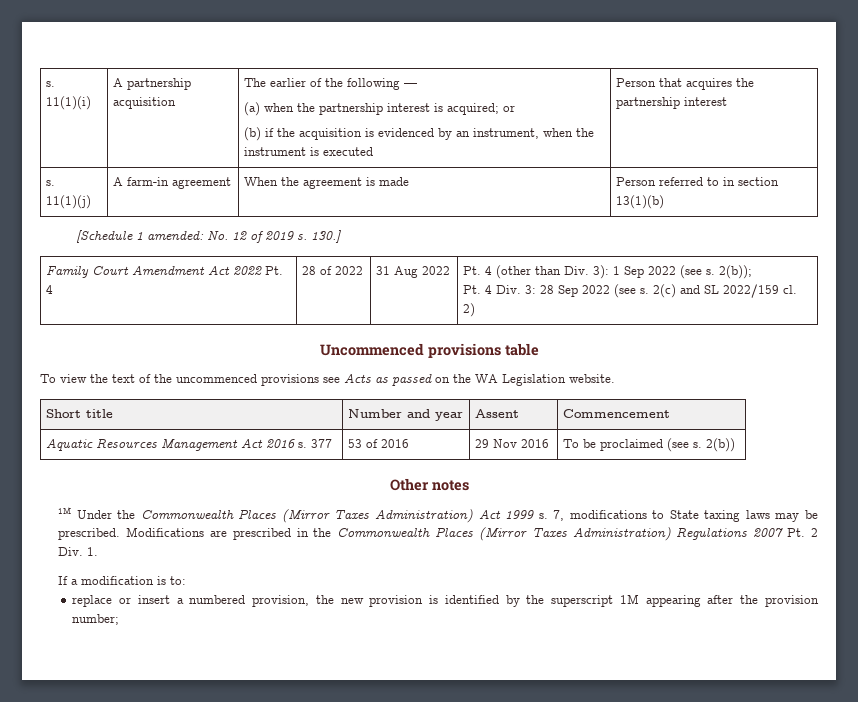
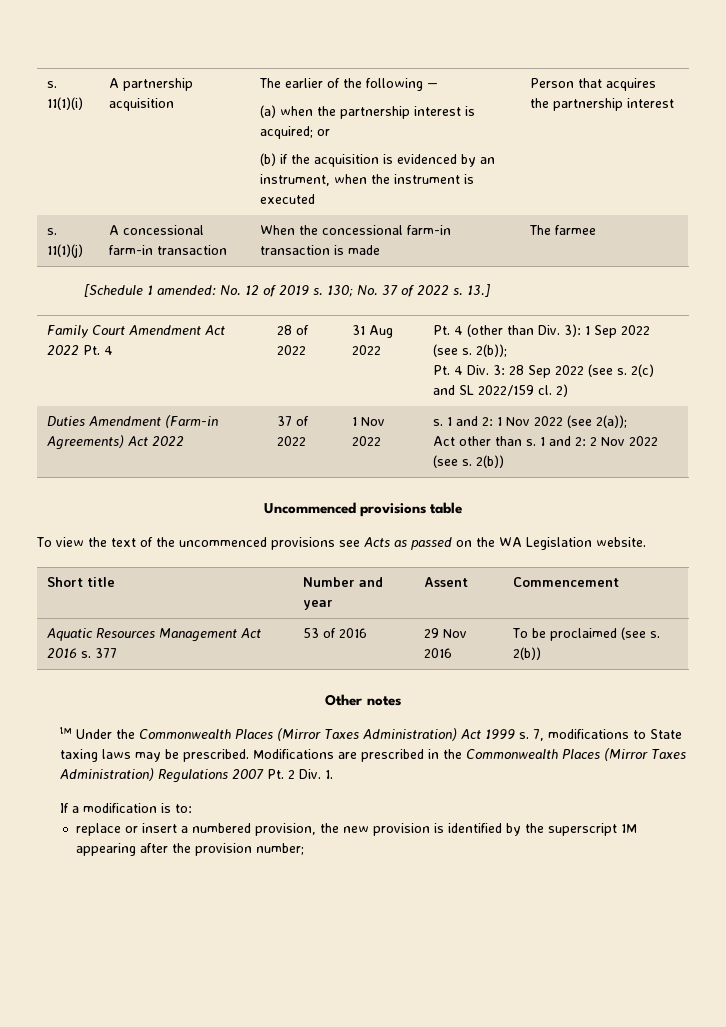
- s. 11(1)(j) | A farm-in agreement | When the agreement is made | Person referred to in section 13(1)(b)
+ s. 11(1)(j) | A concessional farm-in transaction | When the concessional farm-in transaction is made | The farmee
- 130.]
+ 130; No. 37 of 2022 s. 13.]
+ Duties Amendment (Farm-in Agreements) Act 2022 | 37 of 2022 | 1 Nov 2022 | s. 1 and 2: 1 Nov 2022 (see 2(a));
+ Act other than s. 1 and 2: 2 Nov 2022 (see s. 2(b))

